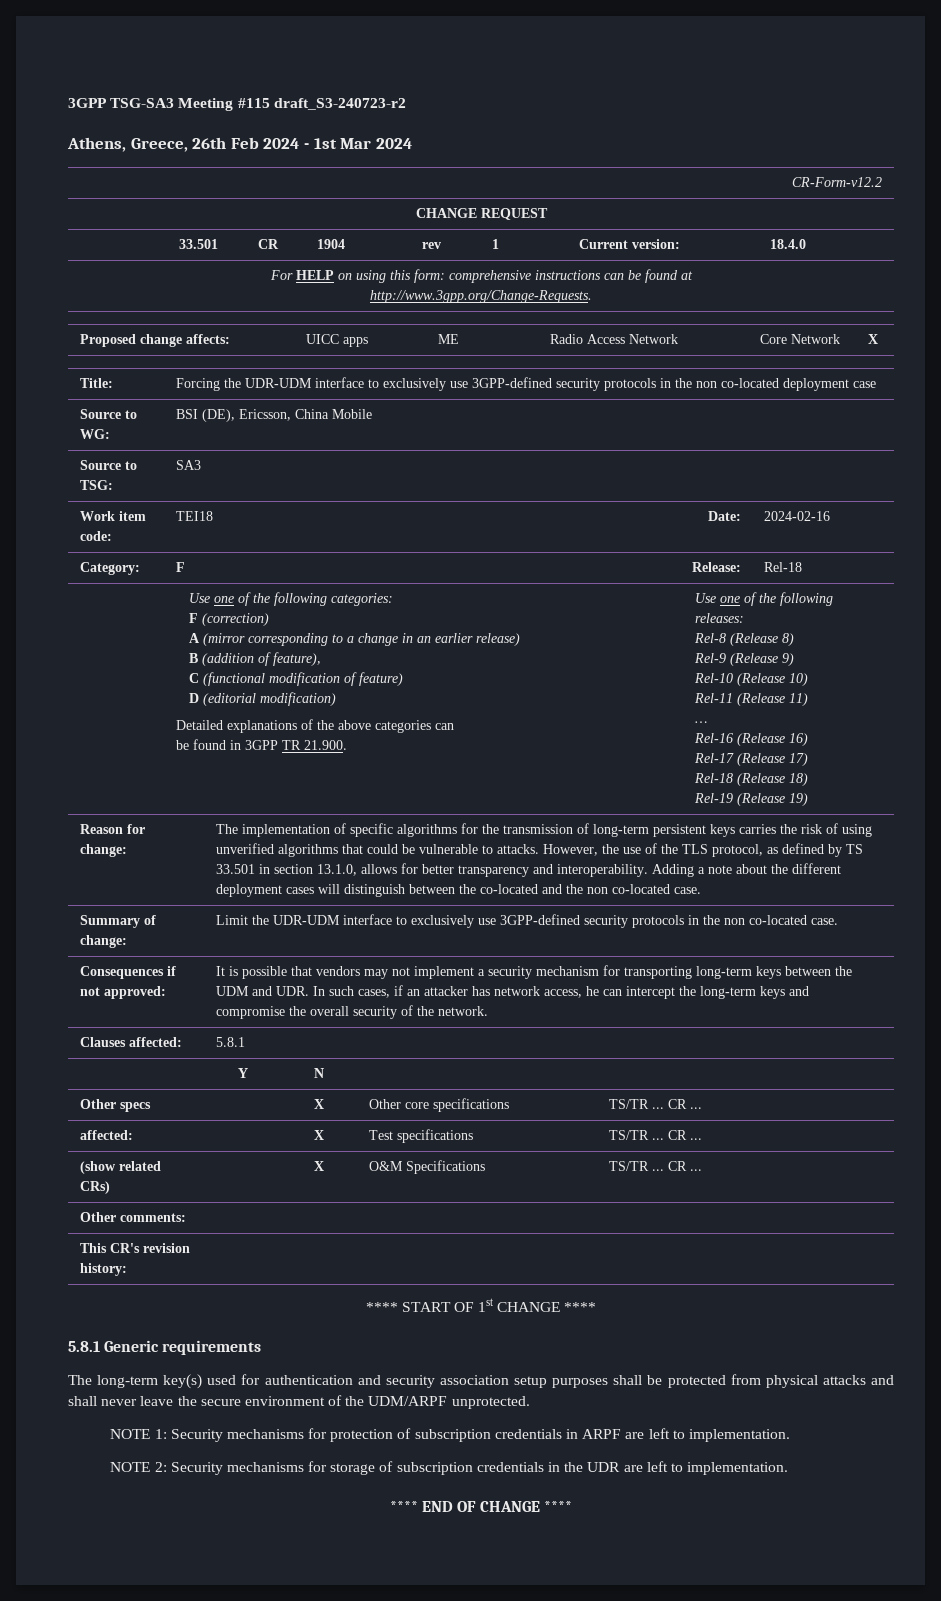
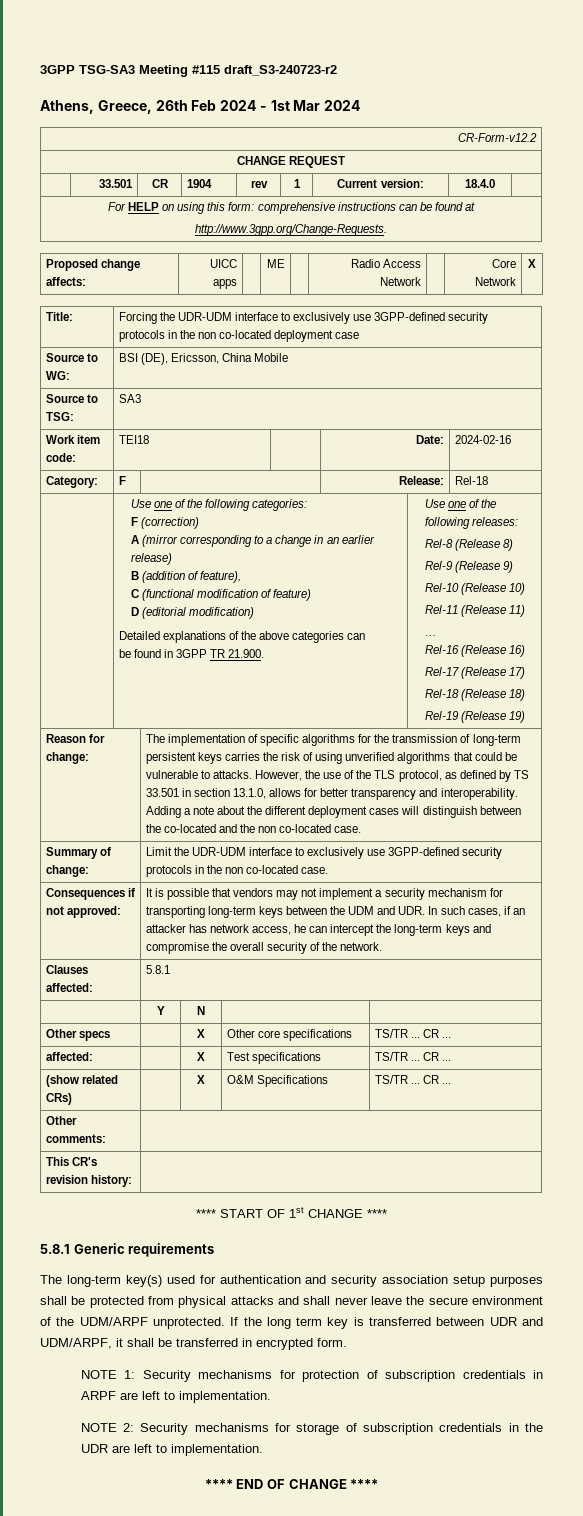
+ If the long term key is transferred between UDR and UDM/ARPF, it shall be transferred in encrypted form.

